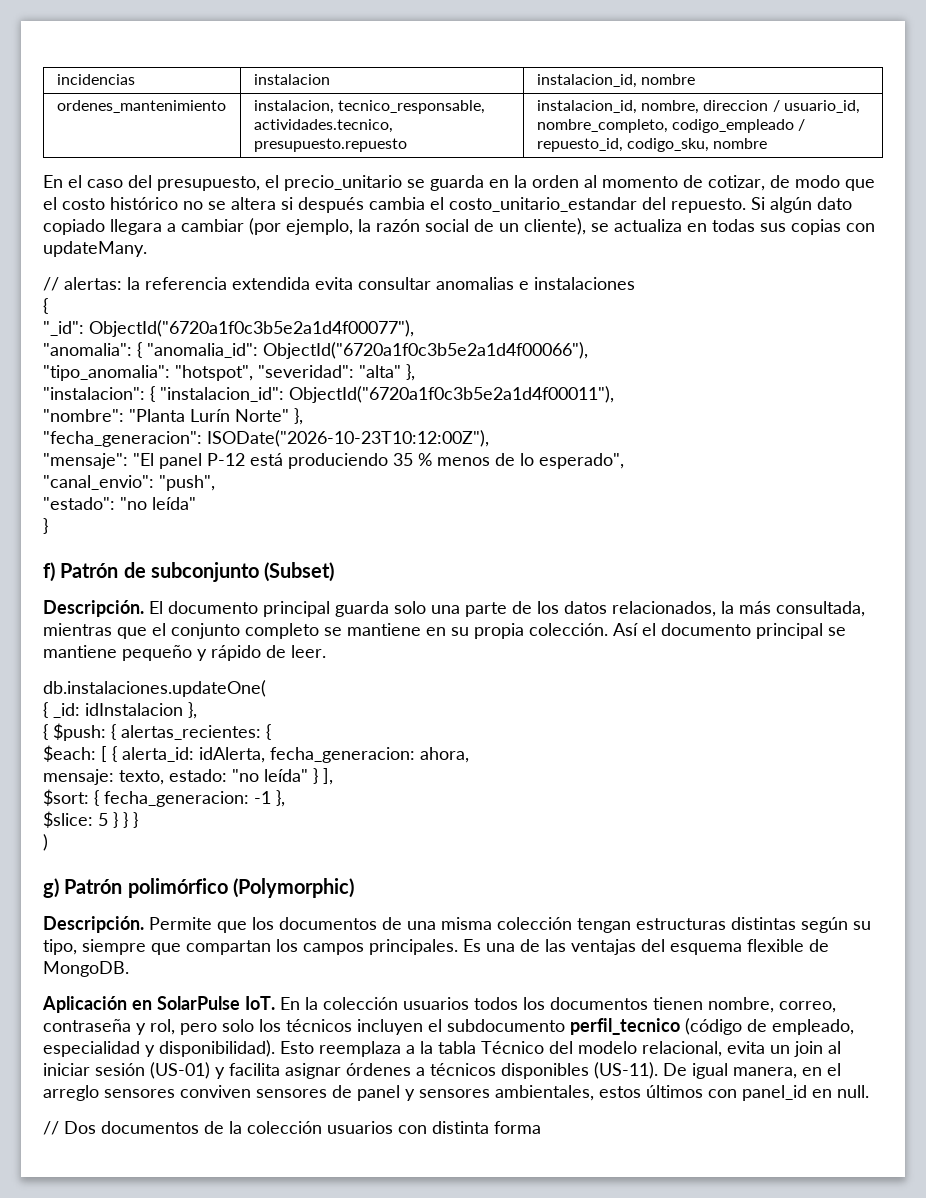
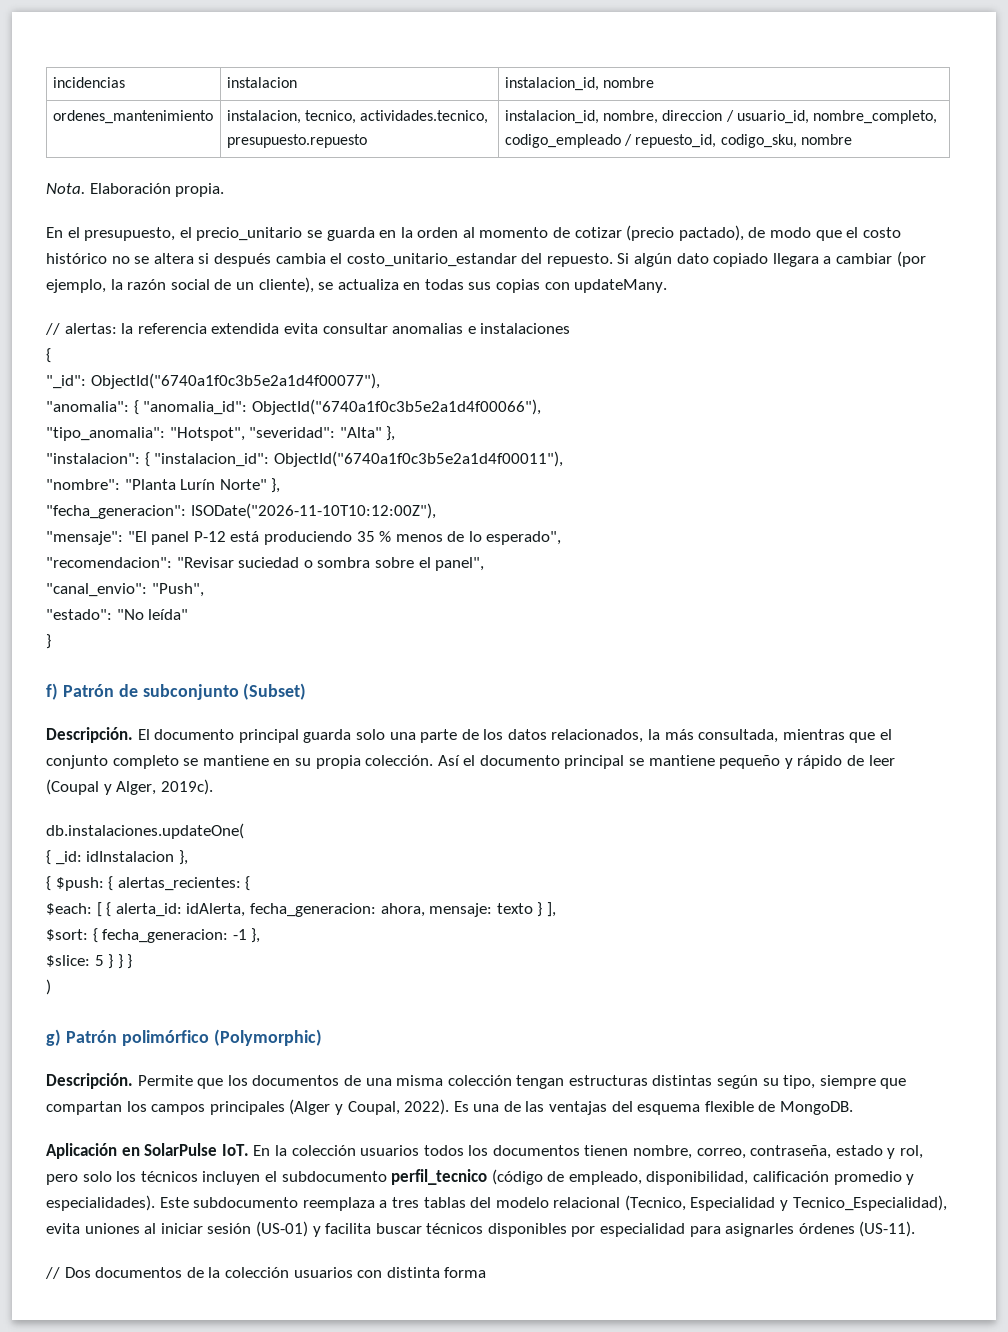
- ordenes_mantenimiento | instalacion, tecnico_responsable, actividades.tecnico, presupuesto.repuesto | instalacion_id, nombre, direccion / usuario_id, nombre_completo, codigo_empleado / repuesto_id, codigo_sku, nombre
+ ordenes_mantenimiento | instalacion, tecnico, actividades.tecnico, presupuesto.repuesto | instalacion_id, nombre, direccion / usuario_id, nombre_completo, codigo_empleado / repuesto_id, codigo_sku, nombre
+ Nota. Elaboración propia.
- En el caso del presupuesto, el precio_unitario se guarda en la orden al momento de cotizar, de modo que el costo histórico no se altera si después cambia el costo_unitario_estandar del repuesto.
+ En el presupuesto, el precio_unitario se guarda en la orden al momento de cotizar (precio pactado), de modo que el costo histórico no se altera si después cambia el costo_unitario_estandar del repuesto.
- "_id": ObjectId("6720a1f0c3b5e2a1d4f00077"),
+ "_id": ObjectId("6740a1f0c3b5e2a1d4f00077"),
- "anomalia": { "anomalia_id": ObjectId("6720a1f0c3b5e2a1d4f00066"),
+ "anomalia": { "anomalia_id": ObjectId("6740a1f0c3b5e2a1d4f00066"),
- "tipo_anomalia": "hotspot", "severidad": "alta" },
+ "tipo_anomalia": "Hotspot", "severidad": "Alta" },
- "instalacion": { "instalacion_id": ObjectId("6720a1f0c3b5e2a1d4f00011"),
+ "instalacion": { "instalacion_id": ObjectId("6740a1f0c3b5e2a1d4f00011"),
- "fecha_generacion": ISODate("2026-10-23T10:12:00Z"),
+ "fecha_generacion": ISODate("2026-11-10T10:12:00Z"),
+ "recomendacion": "Revisar suciedad o sombra sobre el panel",
- "canal_envio": "push",
+ "canal_envio": "Push",
- "estado": "no leída"
+ "estado": "No leída"
- Así el documento principal se mantiene pequeño y rápido de leer.
+ Así el documento principal se mantiene pequeño y rápido de leer (Coupal y Alger, 2019c).
- $each: [ { alerta_id: idAlerta, fecha_generacion: ahora,
- mensaje: texto, estado: "no leída" } ],
+ $each: [ { alerta_id: idAlerta, fecha_generacion: ahora, mensaje: texto } ],
- Permite que los documentos de una misma colección tengan estructuras distintas según su tipo, siempre que compartan los campos principales.
+ Permite que los documentos de una misma colección tengan estructuras distintas según su tipo, siempre que compartan los campos principales (Alger y Coupal, 2022).
- Aplicación en SolarPulse IoT. En la colección usuarios todos los documentos tienen nombre, correo, contraseña y rol, pero solo los técnicos incluyen el subdocumento perfil_tecnico (código de empleado, especialidad y disponibilidad). Esto reemplaza a la tabla Técnico del modelo relacional, evita un join al iniciar sesión (US-01) y facilita asignar órdenes a técnicos disponibles (US-11). De igual manera, en el arreglo sensores conviven sensores de panel y sensores ambientales, estos últimos con panel_id en null.
+ Aplicación en SolarPulse IoT. En la colección usuarios todos los documentos tienen nombre, correo, contraseña, estado y rol, pero solo los técnicos incluyen el subdocumento perfil_tecnico (código de empleado, disponibilidad, calificación promedio y especialidades). Este subdocumento reemplaza a tres tablas del modelo relacional (Tecnico, Especialidad y Tecnico_Especialidad), evita uniones al iniciar sesión (US-01) y facilita buscar técnicos disponibles por especialidad para asignarles órdenes (US-11).

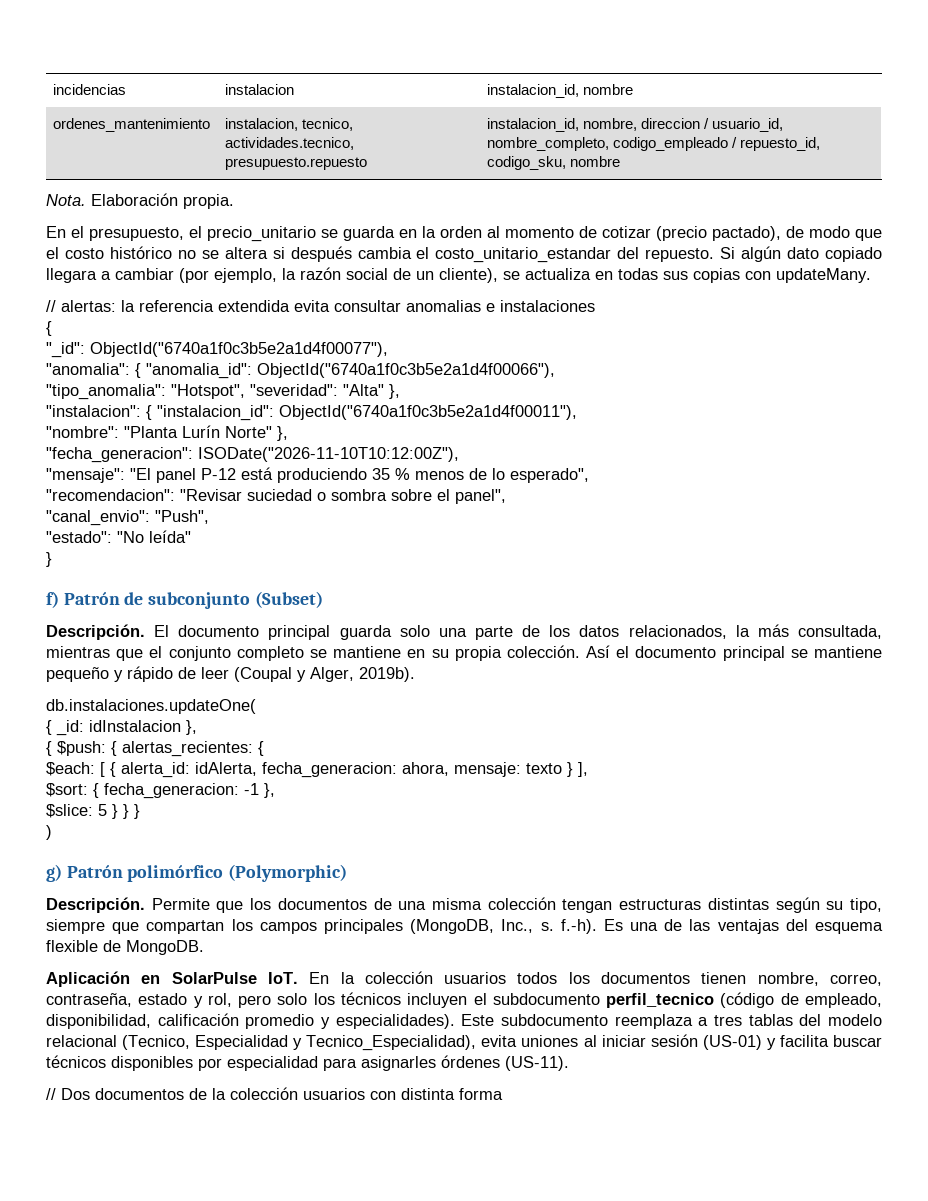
- Así el documento principal se mantiene pequeño y rápido de leer (Coupal y Alger, 2019c).
+ Así el documento principal se mantiene pequeño y rápido de leer (Coupal y Alger, 2019b).
- Permite que los documentos de una misma colección tengan estructuras distintas según su tipo, siempre que compartan los campos principales (Alger y Coupal, 2022). Es una de las ventajas del esquema flexible de MongoDB.
+ Permite que los documentos de una misma colección tengan estructuras distintas según su tipo, siempre que compartan los campos principales (MongoDB, Inc., s. f.-h). Es una de las ventajas del esquema flexible de MongoDB.

